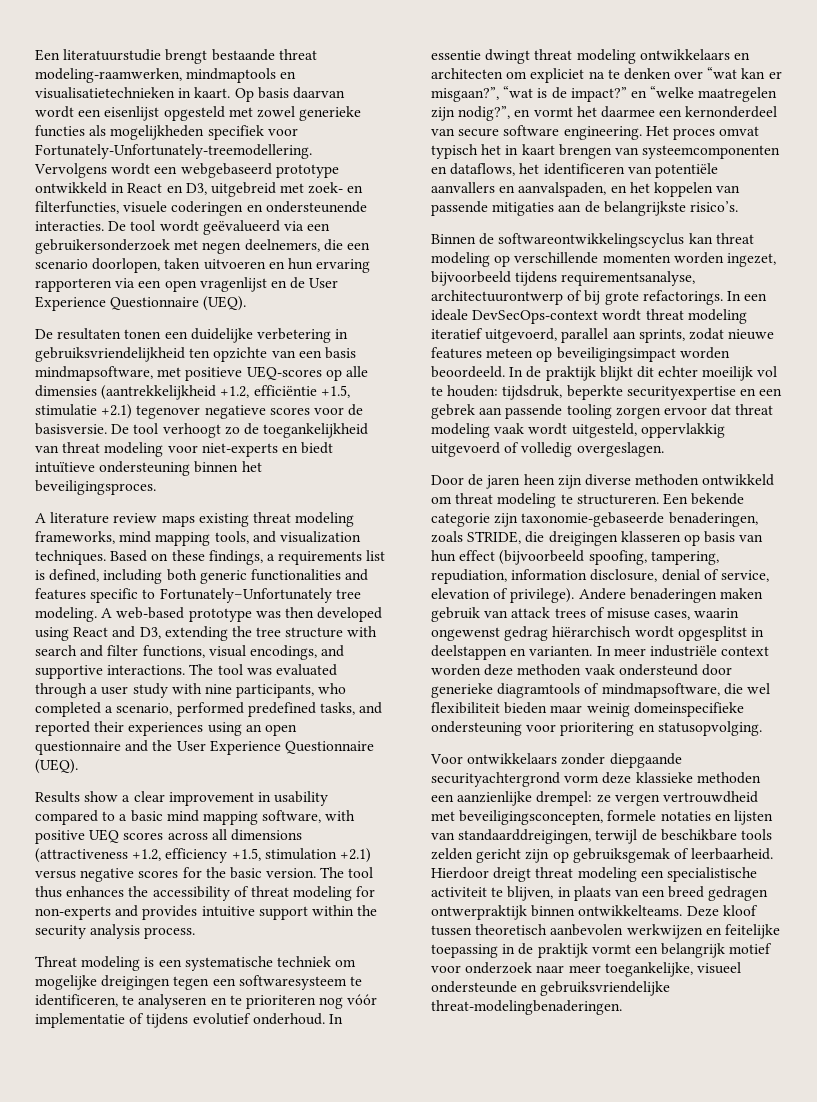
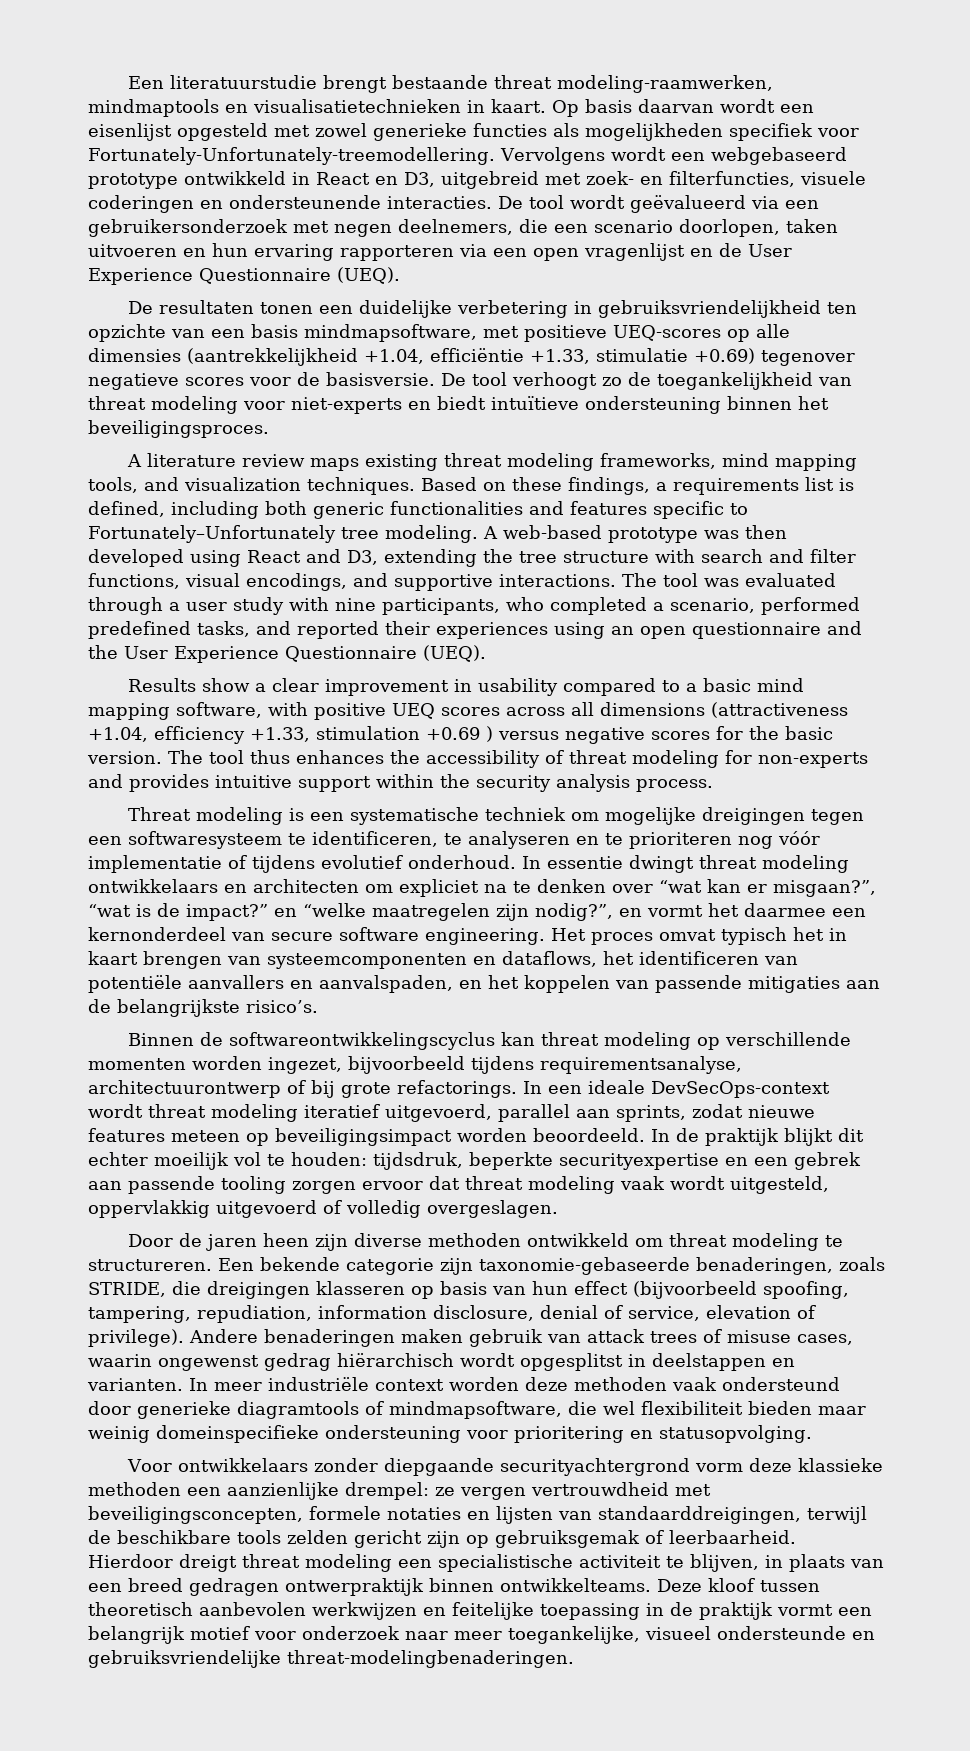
- De resultaten tonen een duidelijke verbetering in gebruiksvriendelijkheid ten opzichte van een basis mindmapsoftware, met positieve UEQ-scores op alle dimensies (aantrekkelijkheid +1.2, efficiëntie +1.5, stimulatie +2.1) tegenover negatieve scores voor de basisversie.
+ De resultaten tonen een duidelijke verbetering in gebruiksvriendelijkheid ten opzichte van een basis mindmapsoftware, met positieve UEQ-scores op alle dimensies (aantrekkelijkheid +1.04, efficiëntie +1.33, stimulatie +0.69) tegenover negatieve scores voor de basisversie.
- Results show a clear improvement in usability compared to a basic mind mapping software, with positive UEQ scores across all dimensions (attractiveness +1.2, efficiency +1.5, stimulation +2.1) versus negative scores for the basic version.
+ Results show a clear improvement in usability compared to a basic mind mapping software, with positive UEQ scores across all dimensions (attractiveness +1.04, efficiency +1.33, stimulation +0.69 ) versus negative scores for the basic version.

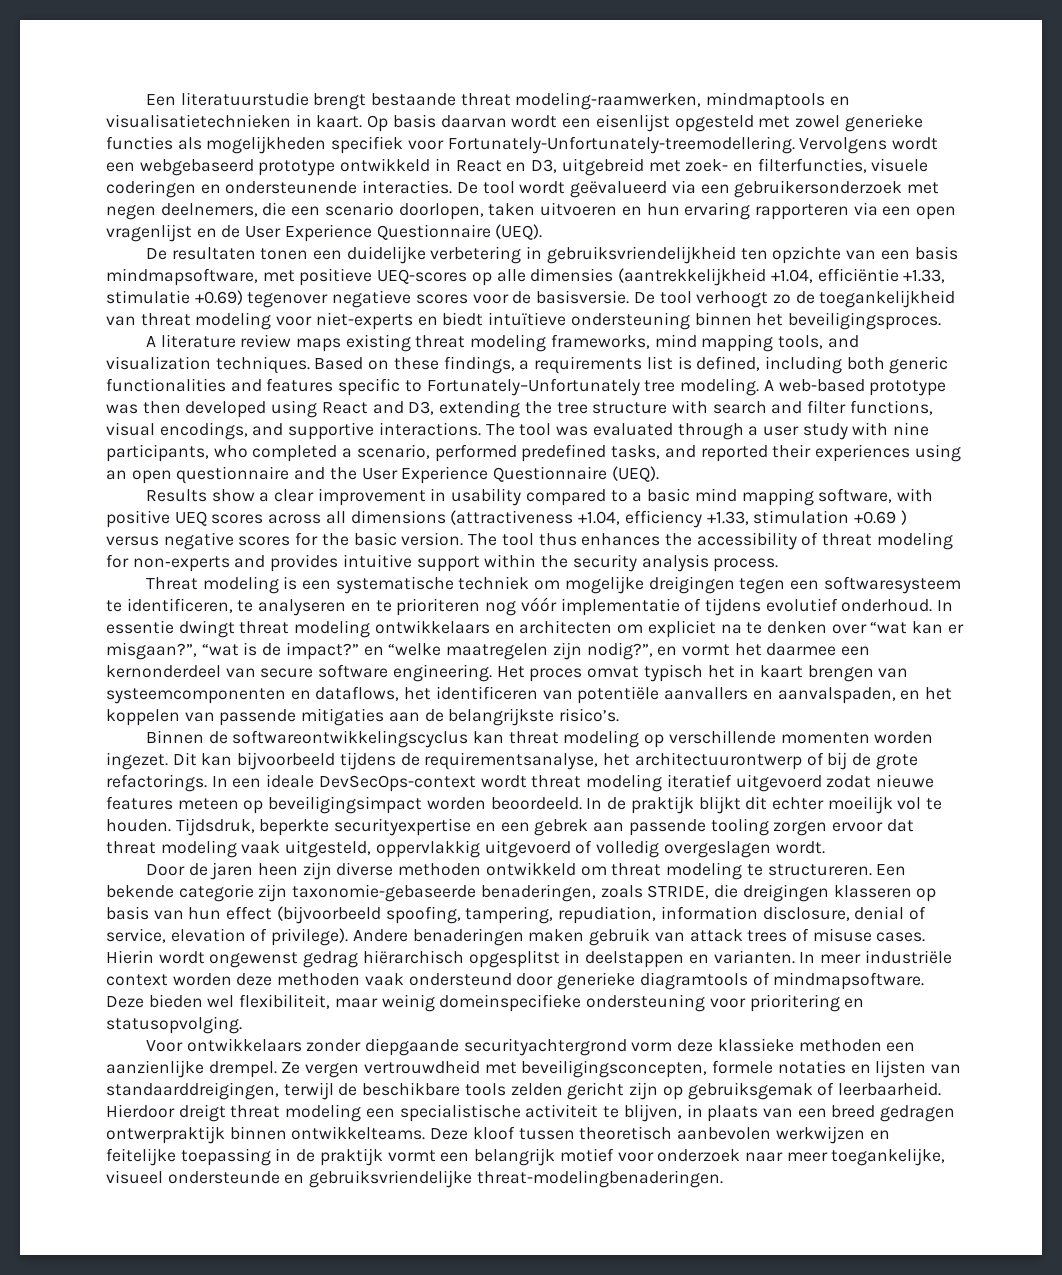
- Binnen de softwareontwikkelingscyclus kan threat modeling op verschillende momenten worden ingezet, bijvoorbeeld tijdens requirementsanalyse, architectuurontwerp of bij grote refactorings.
+ Binnen de softwareontwikkelingscyclus kan threat modeling op verschillende momenten worden ingezet. Dit kan bijvoorbeeld tijdens de requirementsanalyse, het architectuurontwerp of bij de grote refactorings.
- In een ideale DevSecOps-context wordt threat modeling iteratief uitgevoerd, parallel aan sprints, zodat nieuwe features meteen op beveiligingsimpact worden beoordeeld.
+ In een ideale DevSecOps-context wordt threat modeling iteratief uitgevoerd zodat nieuwe features meteen op beveiligingsimpact worden beoordeeld.
- In de praktijk blijkt dit echter moeilijk vol te houden: tijdsdruk, beperkte securityexpertise en een gebrek aan passende tooling zorgen ervoor dat threat modeling vaak wordt uitgesteld, oppervlakkig uitgevoerd of volledig overgeslagen.
+ In de praktijk blijkt dit echter moeilijk vol te houden. Tijdsdruk, beperkte securityexpertise en een gebrek aan passende tooling zorgen ervoor dat threat modeling vaak uitgesteld, oppervlakkig uitgevoerd of volledig overgeslagen wordt.
- Andere benaderingen maken gebruik van attack trees of misuse cases, waarin ongewenst gedrag hiërarchisch wordt opgesplitst in deelstappen en varianten.
+ Andere benaderingen maken gebruik van attack trees of misuse cases. Hierin wordt ongewenst gedrag hiërarchisch opgesplitst in deelstappen en varianten.
- In meer industriële context worden deze methoden vaak ondersteund door generieke diagramtools of mindmapsoftware, die wel flexibiliteit bieden maar weinig domeinspecifieke ondersteuning voor prioritering en statusopvolging.
+ In meer industriële context worden deze methoden vaak ondersteund door generieke diagramtools of mindmapsoftware. Deze bieden wel flexibiliteit, maar weinig domeinspecifieke ondersteuning voor prioritering en statusopvolging.
- Voor ontwikkelaars zonder diepgaande securityachtergrond vorm deze klassieke methoden een aanzienlijke drempel: ze vergen vertrouwdheid met beveiligingsconcepten, formele notaties en lijsten van standaarddreigingen, terwijl de beschikbare tools zelden gericht zijn op gebruiksgemak of leerbaarheid.
+ Voor ontwikkelaars zonder diepgaande securityachtergrond vorm deze klassieke methoden een aanzienlijke drempel. Ze vergen vertrouwdheid met beveiligingsconcepten, formele notaties en lijsten van standaarddreigingen, terwijl de beschikbare tools zelden gericht zijn op gebruiksgemak of leerbaarheid.

